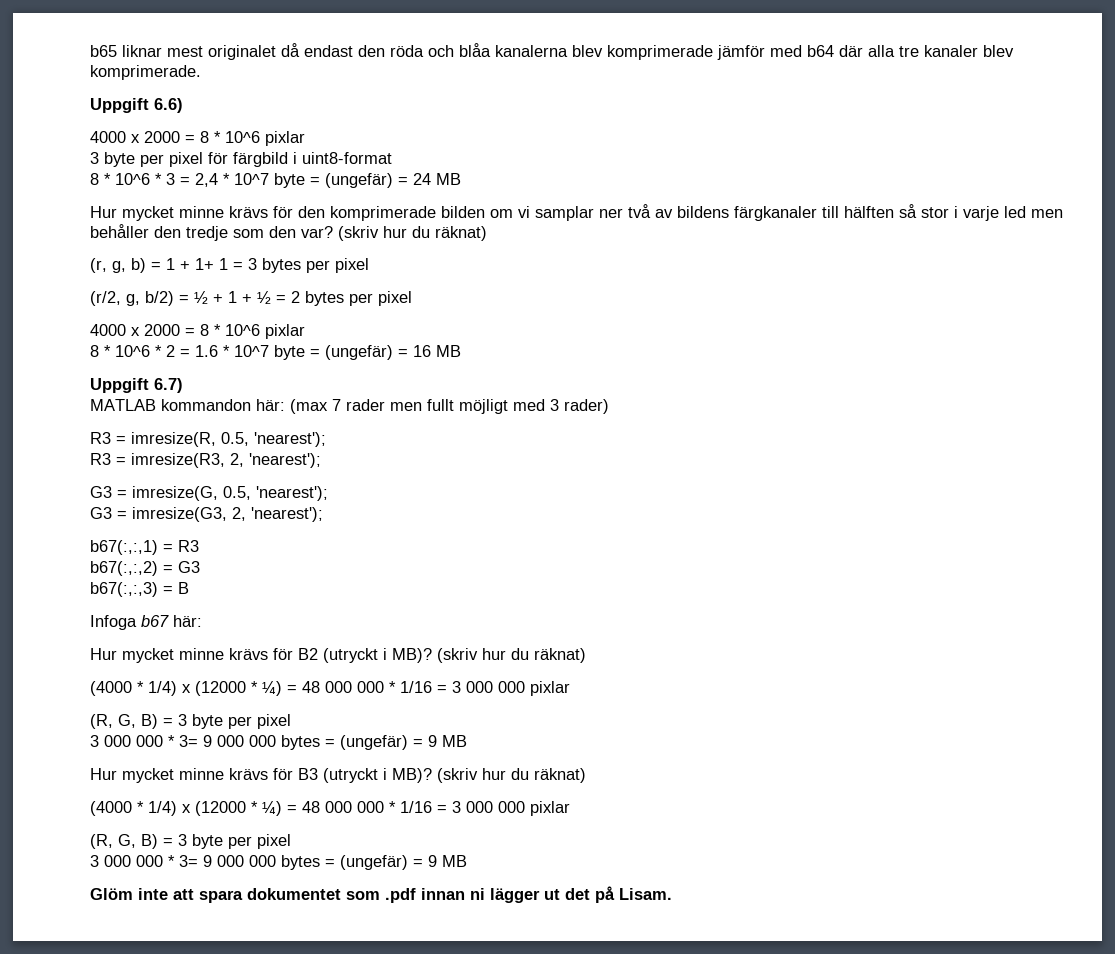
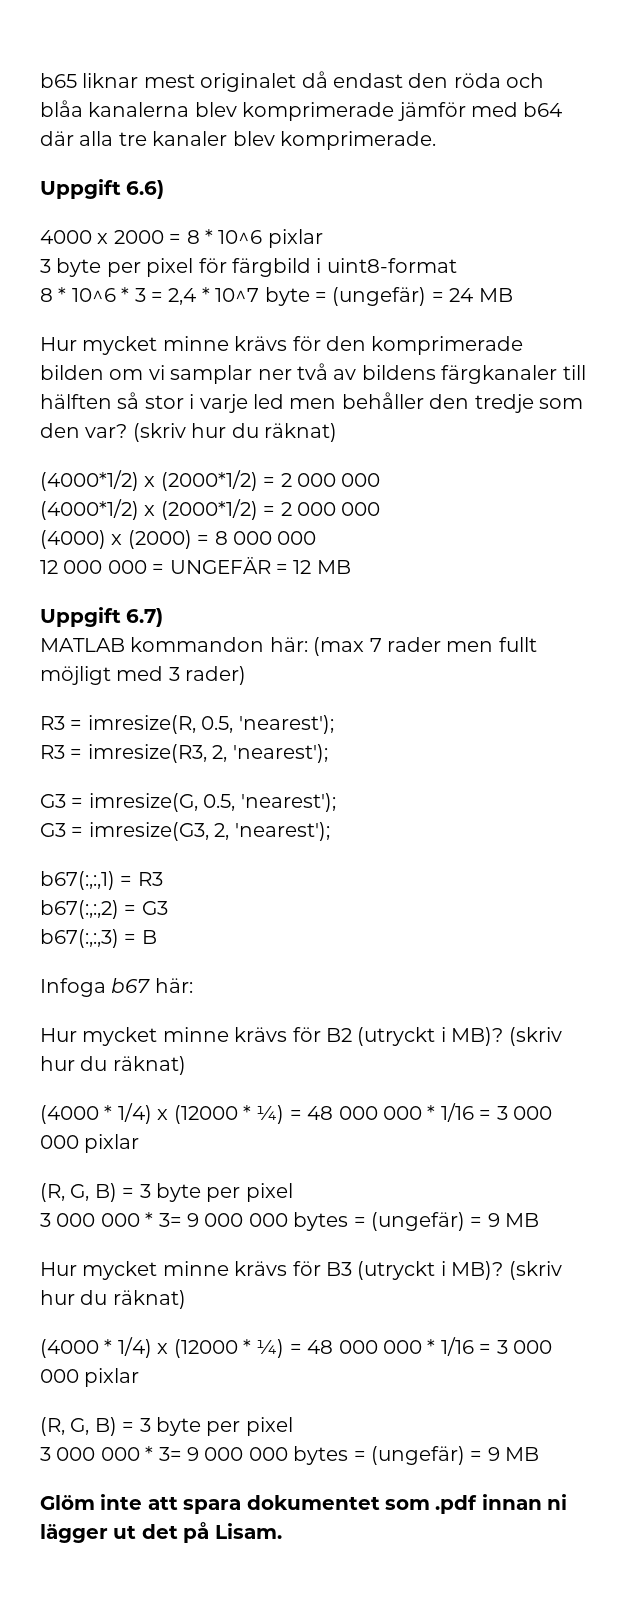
  Hur mycket minne krävs för den komprimerade bilden om vi samplar ner två av bildens färgkanaler till hälften så stor i varje led men behåller den tredje som den var? (skriv hur du räknat)
- (r, g, b) = 1 + 1+ 1 = 3 bytes per pixel
- (r/2, g, b/2) = ½ + 1 + ½ = 2 bytes per pixel
- 4000 x 2000 = 8 * 10^6 pixlar
- 8 * 10^6 * 2 = 1.6 * 10^7 byte = (ungefär) = 16 MB
+ (4000*1/2) x (2000*1/2) = 2 000 000
+ (4000*1/2) x (2000*1/2) = 2 000 000
+ (4000) x (2000) = 8 000 000
+ 12 000 000 = UNGEFÄR = 12 MB

